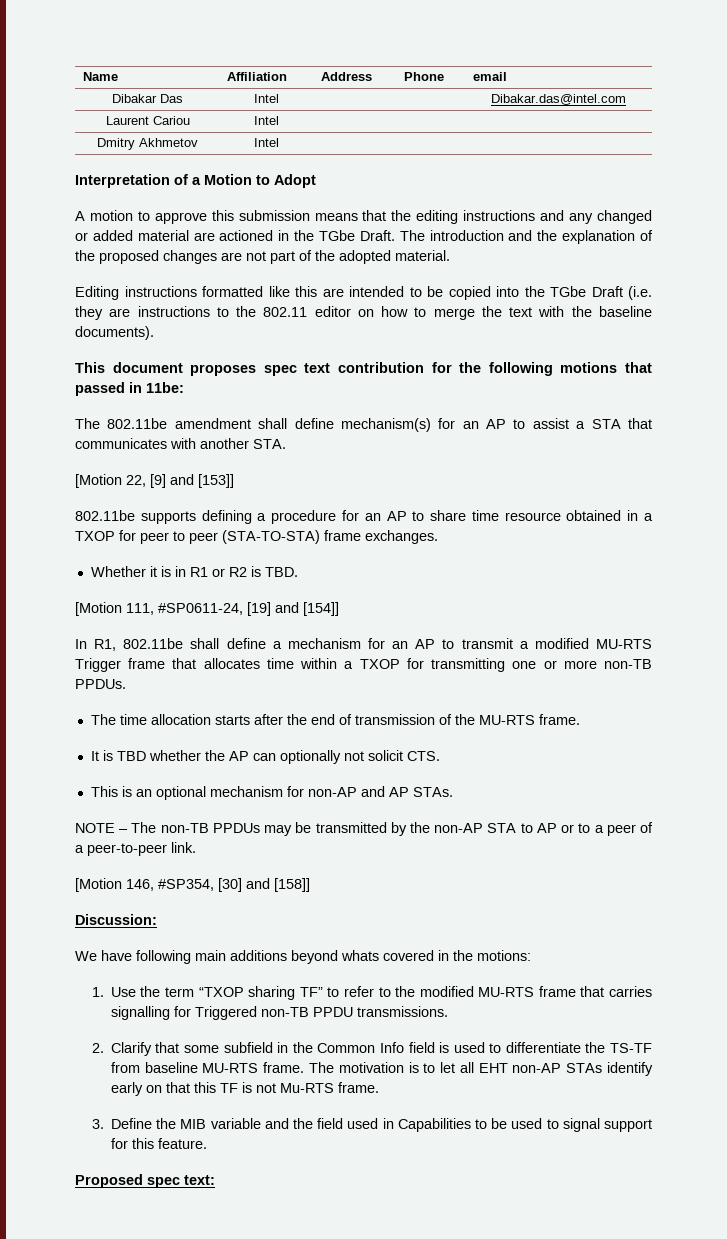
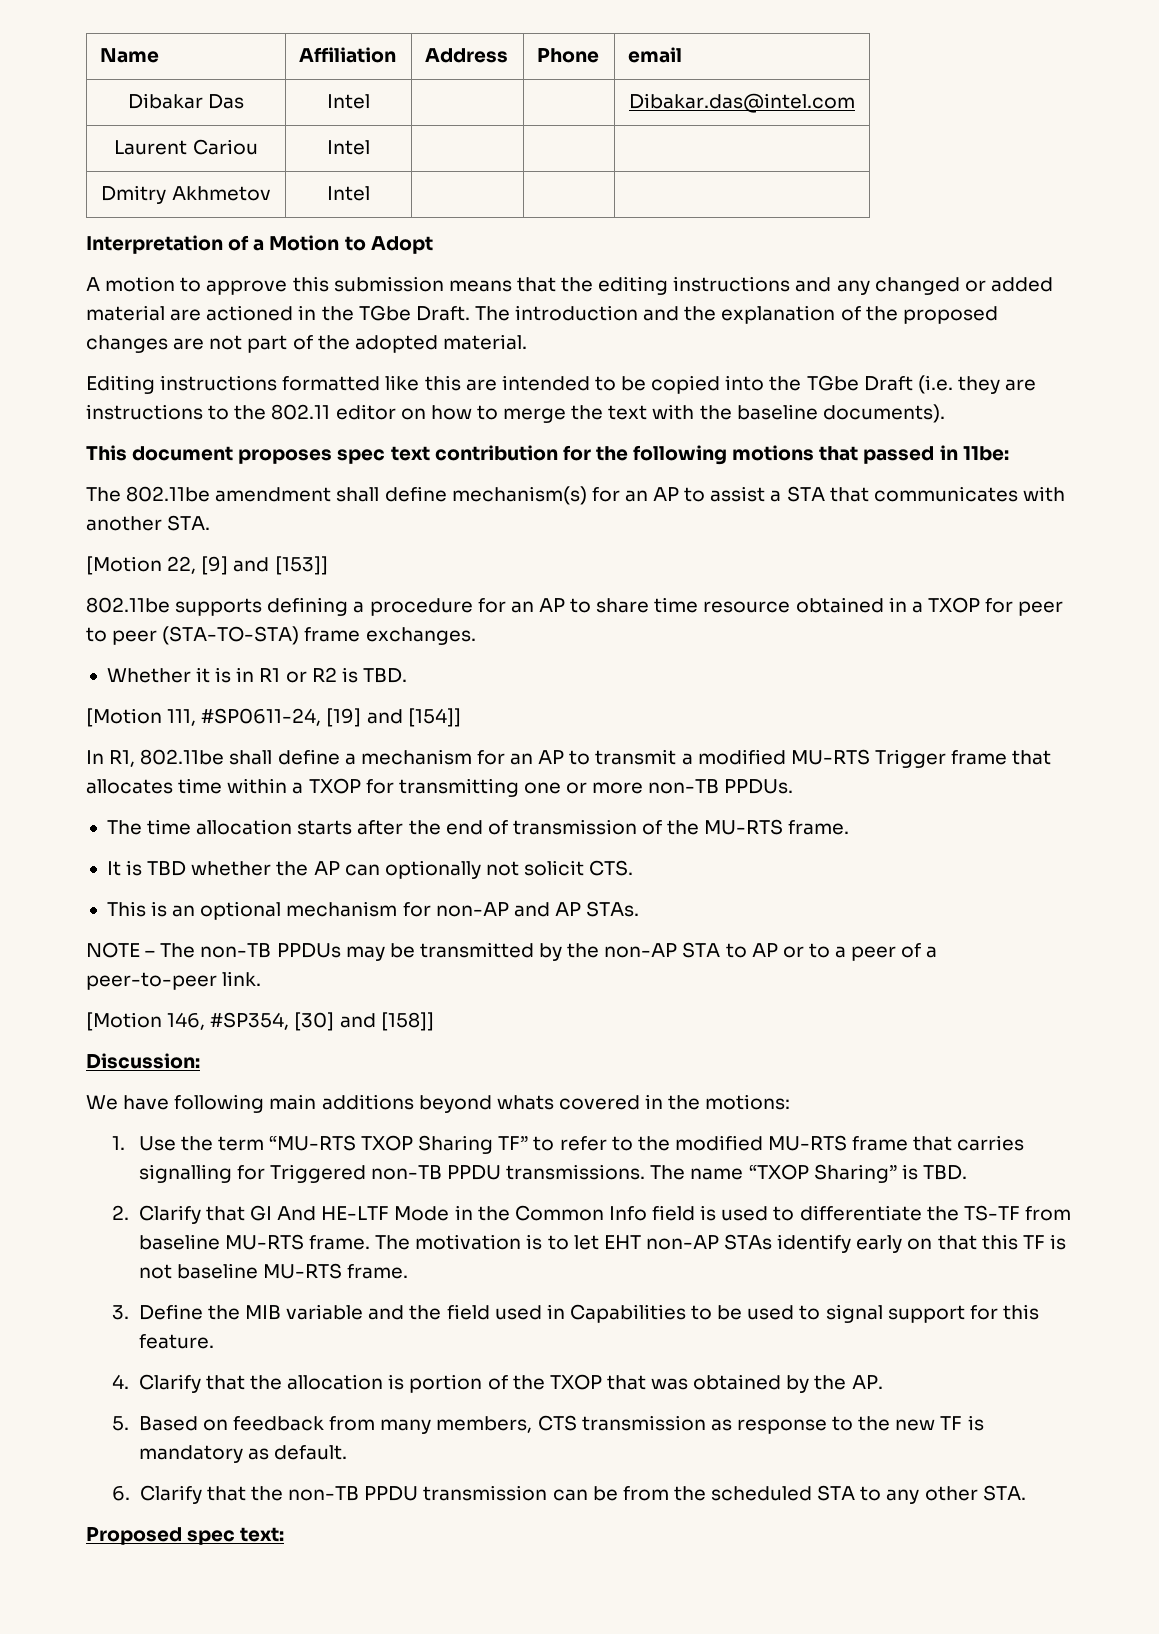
- 1. Use the term “TXOP sharing TF” to refer to the modified MU-RTS frame that carries signalling for Triggered non-TB PPDU transmissions.
+ 1. Use the term “MU-RTS TXOP Sharing TF” to refer to the modified MU-RTS frame that carries signalling for Triggered non-TB PPDU transmissions. The name “TXOP Sharing” is TBD.
- 2. Clarify that some subfield in the Common Info field is used to differentiate the TS-TF from baseline MU-RTS frame.
+ 2. Clarify that GI And HE-LTF Mode in the Common Info field is used to differentiate the TS-TF from baseline MU-RTS frame.
- The motivation is to let all EHT non-AP STAs identify early on that this TF is not Mu-RTS frame.
+ The motivation is to let EHT non-AP STAs identify early on that this TF is not baseline MU-RTS frame.
+ 4. Clarify that the allocation is portion of the TXOP that was obtained by the AP.
+ 5. Based on feedback from many members, CTS transmission as response to the new TF is mandatory as default.
+ 6. Clarify that the non-TB PPDU transmission can be from the scheduled STA to any other STA.

